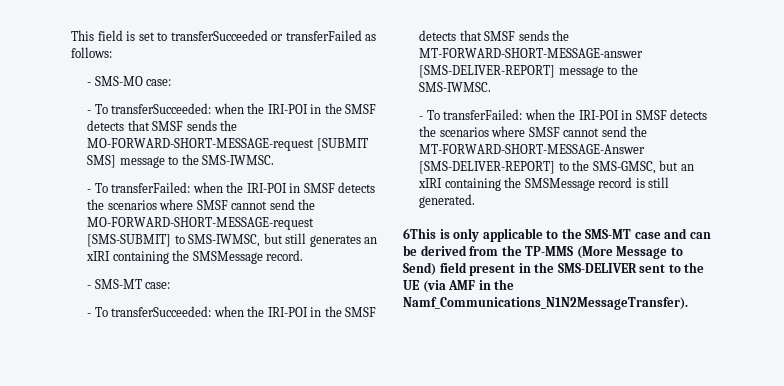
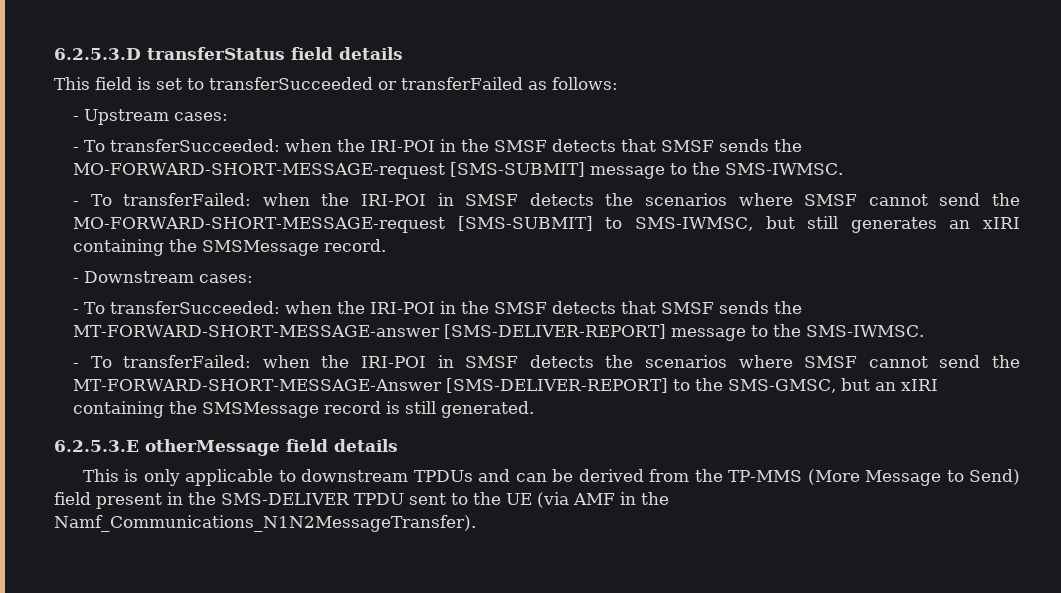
+ 6.2.5.3.D transferStatus field details
- - SMS-MO case:
+ - Upstream cases:
- - To transferSucceeded: when the IRI-POI in the SMSF detects that SMSF sends the MO-FORWARD-SHORT-MESSAGE-request [SUBMIT SMS] message to the SMS-IWMSC.
+ - To transferSucceeded: when the IRI-POI in the SMSF detects that SMSF sends the MO-FORWARD-SHORT-MESSAGE-request [SMS-SUBMIT] message to the SMS-IWMSC.
- - SMS-MT case:
+ - Downstream cases:
- 6This is only applicable to the SMS-MT case and can be derived from the TP-MMS (More Message to Send) field present in the SMS-DELIVER sent to the UE (via AMF in the Namf_Communications_N1N2MessageTransfer).
+ 6.2.5.3.E otherMessage field details
+ This is only applicable to downstream TPDUs and can be derived from the TP-MMS (More Message to Send) field present in the SMS-DELIVER TPDU sent to the UE (via AMF in the Namf_Communications_N1N2MessageTransfer).

